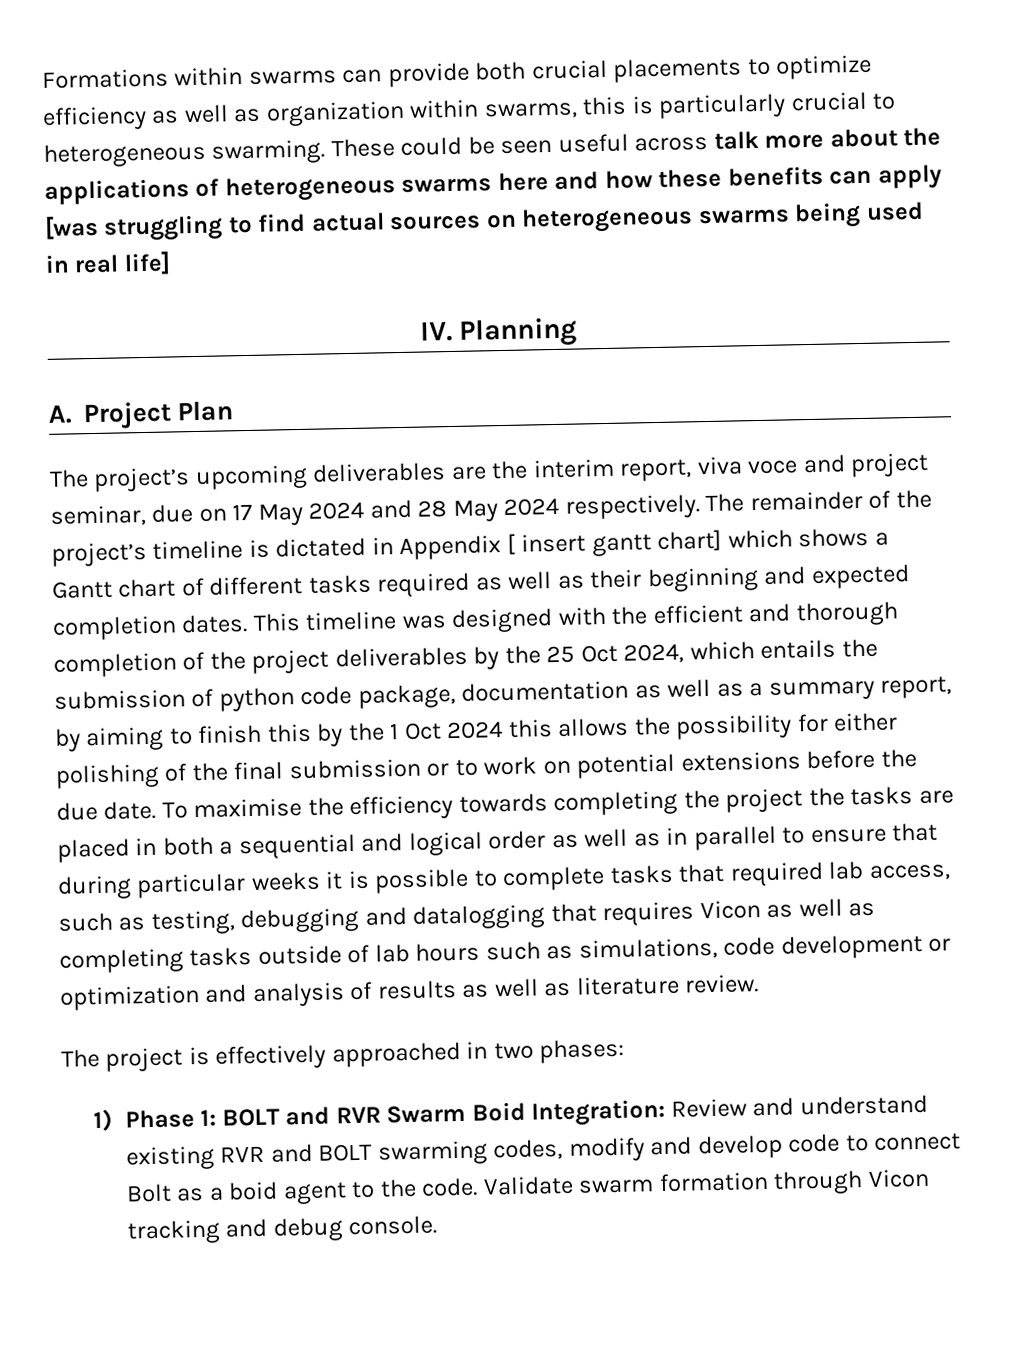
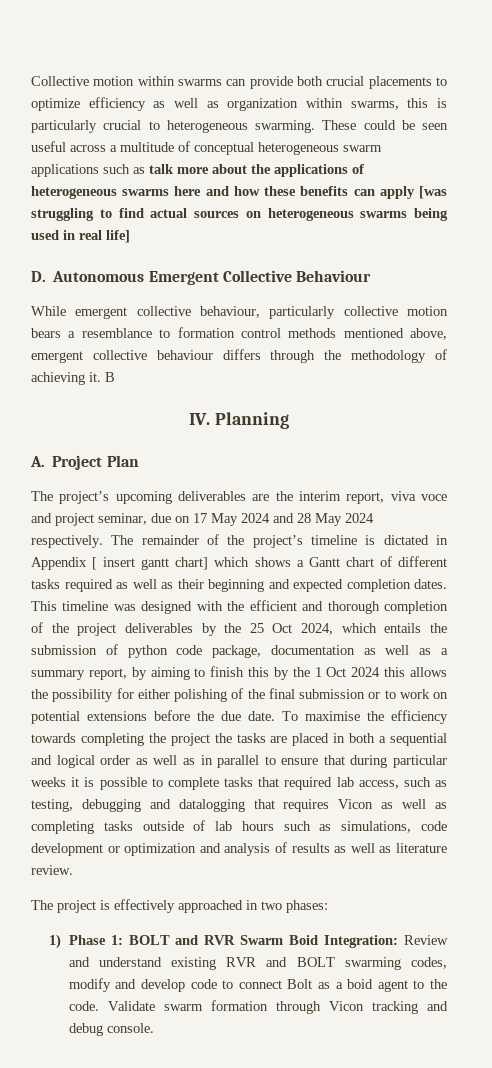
- Formations within swarms can provide both crucial placements to optimize efficiency as well as organization within swarms, this is particularly crucial to heterogeneous swarming.
+ Collective motion within swarms can provide both crucial placements to optimize efficiency as well as organization within swarms, this is particularly crucial to heterogeneous swarming.
- These could be seen useful across talk more about the applications of heterogeneous swarms here and how these benefits can apply [was struggling to find actual sources on heterogeneous swarms being used in real life]
+ These could be seen useful across a multitude of conceptual heterogeneous swarm applications such as talk more about the applications of heterogeneous swarms here and how these benefits can apply [was struggling to find actual sources on heterogeneous swarms being used in real life]
+ D. Autonomous Emergent Collective Behaviour
+ While emergent collective behaviour, particularly collective motion bears a resemblance to formation control methods mentioned above, emergent collective behaviour differs through the methodology of achieving it. B

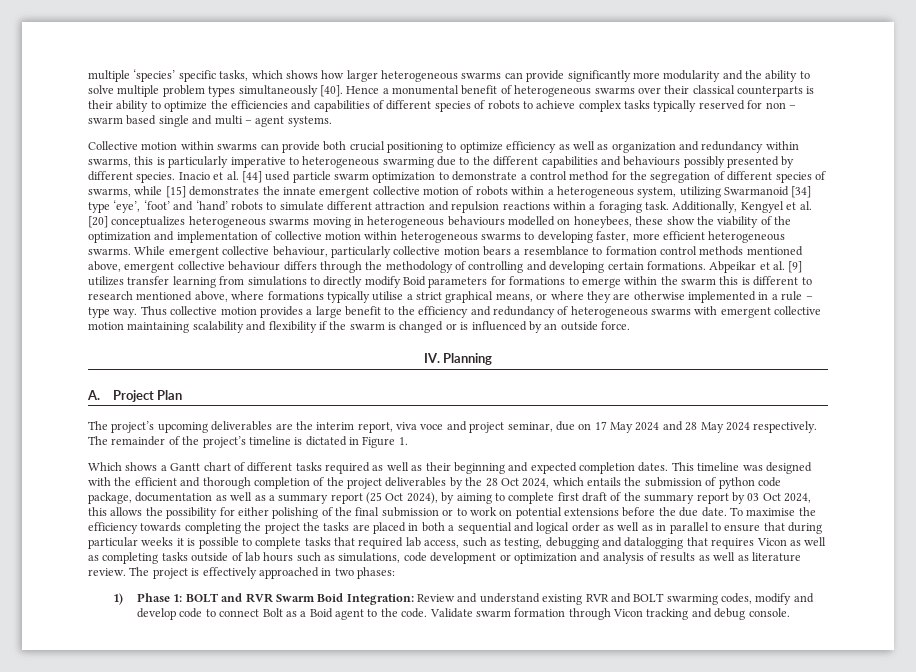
+ multiple ‘species’ specific tasks, which shows how larger heterogeneous swarms can provide significantly more modularity and the ability to solve multiple problem types simultaneously [40]. Hence a monumental benefit of heterogeneous swarms over their classical counterparts is their ability to optimize the efficiencies and capabilities of different species of robots to achieve complex tasks typically reserved for non – swarm based single and multi – agent systems.
- Collective motion within swarms can provide both crucial placements to optimize efficiency as well as organization within swarms, this is particularly crucial to heterogeneous swarming. These could be seen useful across a multitude of conceptual heterogeneous swarm applications such as talk more about the applications of heterogeneous swarms here and how these benefits can apply [was struggling to find actual sources on heterogeneous swarms being used in real life]
- D. Autonomous Emergent Collective Behaviour
- While emergent collective behaviour, particularly collective motion bears a resemblance to formation control methods mentioned above, emergent collective behaviour differs through the methodology of achieving it. B
+ Collective motion within swarms can provide both crucial positioning to optimize efficiency as well as organization and redundancy within swarms, this is particularly imperative to heterogeneous swarming due to the different capabilities and behaviours possibly presented by different species. Inacio et al. [44] used particle swarm optimization to demonstrate a control method for the segregation of different species of swarms, while [15] demonstrates the innate emergent collective motion of robots within a heterogeneous system, utilizing Swarmanoid [34] type ‘eye’, ‘foot’ and ‘hand’ robots to simulate different attraction and repulsion reactions within a foraging task. Additionally, Kengyel et al. [20] conceptualizes heterogeneous swarms moving in heterogeneous behaviours modelled on honeybees, these show the viability of the optimization and implementation of collective motion within heterogeneous swarms to developing faster, more efficient heterogeneous swarms. While emergent collective behaviour, particularly collective motion bears a resemblance to formation control methods mentioned above, emergent collective behaviour differs through the methodology of controlling and developing certain formations. Abpeikar et al. [9] utilizes transfer learning from simulations to directly modify Boid parameters for formations to emerge within the swarm this is different to research mentioned above, where formations typically utilise a strict graphical means, or where they are otherwise implemented in a rule – type way. Thus collective motion provides a large benefit to the efficiency and redundancy of heterogeneous swarms with emergent collective motion maintaining scalability and flexibility if the swarm is changed or is influenced by an outside force.
- The remainder of the project’s timeline is dictated in Appendix [ insert gantt chart] which shows a Gantt chart of different tasks required as well as their beginning and expected completion dates.
+ The remainder of the project’s timeline is dictated in Figure 1.
+ Which shows a Gantt chart of different tasks required as well as their beginning and expected completion dates.
- This timeline was designed with the efficient and thorough completion of the project deliverables by the 25 Oct 2024, which entails the submission of python code package, documentation as well as a summary report, by aiming to finish this by the 1 Oct 2024 this allows the possibility for either polishing of the final submission or to work on potential extensions before the due date.
+ This timeline was designed with the efficient and thorough completion of the project deliverables by the 28 Oct 2024, which entails the submission of python code package, documentation as well as a summary report (25 Oct 2024), by aiming to complete first draft of the summary report by 03 Oct 2024, this allows the possibility for either polishing of the final submission or to work on potential extensions before the due date.
- To maximise the efficiency towards completing the project the tasks are placed in both a sequential and logical order as well as in parallel to ensure that during particular weeks it is possible to complete tasks that required lab access, such as testing, debugging and datalogging that requires Vicon as well as completing tasks outside of lab hours such as simulations, code development or optimization and analysis of results as well as literature review.
- The project is effectively approached in two phases:
+ To maximise the efficiency towards completing the project the tasks are placed in both a sequential and logical order as well as in parallel to ensure that during particular weeks it is possible to complete tasks that required lab access, such as testing, debugging and datalogging that requires Vicon as well as completing tasks outside of lab hours such as simulations, code development or optimization and analysis of results as well as literature review. The project is effectively approached in two phases:
- 1) Phase 1: BOLT and RVR Swarm Boid Integration: Review and understand existing RVR and BOLT swarming codes, modify and develop code to connect Bolt as a boid agent to the code.
+ 1) Phase 1: BOLT and RVR Swarm Boid Integration: Review and understand existing RVR and BOLT swarming codes, modify and develop code to connect Bolt as a Boid agent to the code.

